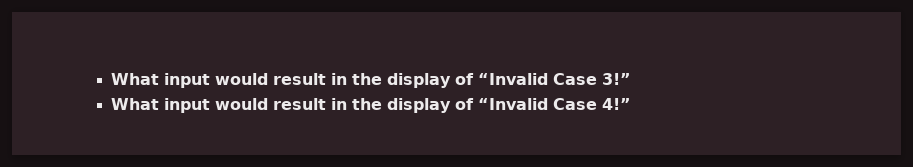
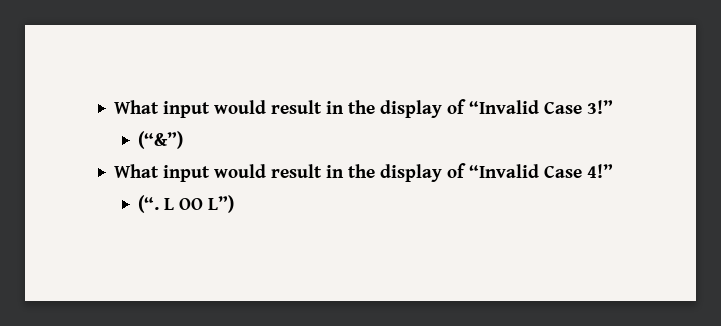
+ (“&”)
+ (“. L OO L”)

